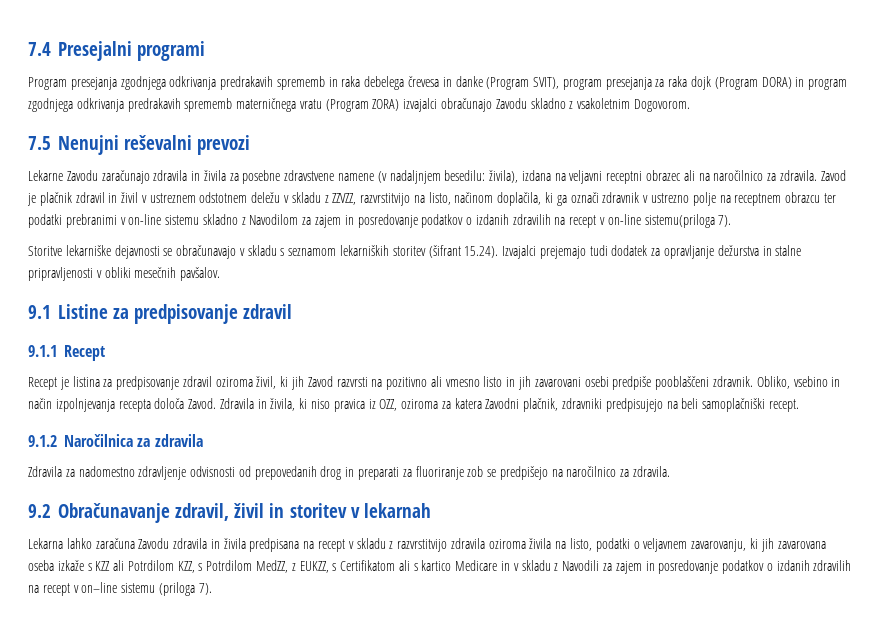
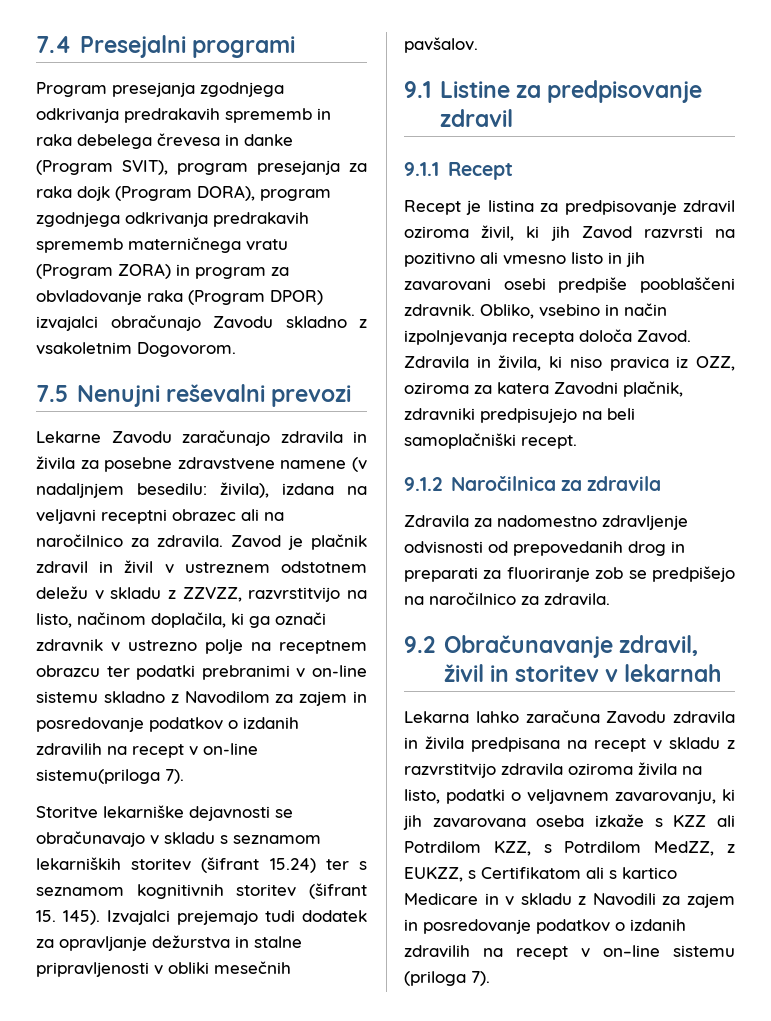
- Program presejanja zgodnjega odkrivanja predrakavih sprememb in raka debelega črevesa in danke (Program SVIT), program presejanja za raka dojk (Program DORA) in program zgodnjega odkrivanja predrakavih sprememb materničnega vratu (Program ZORA) izvajalci obračunajo Zavodu skladno z vsakoletnim Dogovorom.
+ Program presejanja zgodnjega odkrivanja predrakavih sprememb in raka debelega črevesa in danke (Program SVIT), program presejanja za raka dojk (Program DORA), program zgodnjega odkrivanja predrakavih sprememb materničnega vratu (Program ZORA) in program za obvladovanje raka (Program DPOR) izvajalci obračunajo Zavodu skladno z vsakoletnim Dogovorom.
- Storitve lekarniške dejavnosti se obračunavajo v skladu s seznamom lekarniških storitev (šifrant 15.24). Izvajalci prejemajo tudi dodatek za opravljanje dežurstva in stalne pripravljenosti v obliki mesečnih pavšalov.
+ Storitve lekarniške dejavnosti se obračunavajo v skladu s seznamom lekarniških storitev (šifrant 15.24) ter s seznamom kognitivnih storitev (šifrant 15. 145). Izvajalci prejemajo tudi dodatek za opravljanje dežurstva in stalne pripravljenosti v obliki mesečnih pavšalov.

